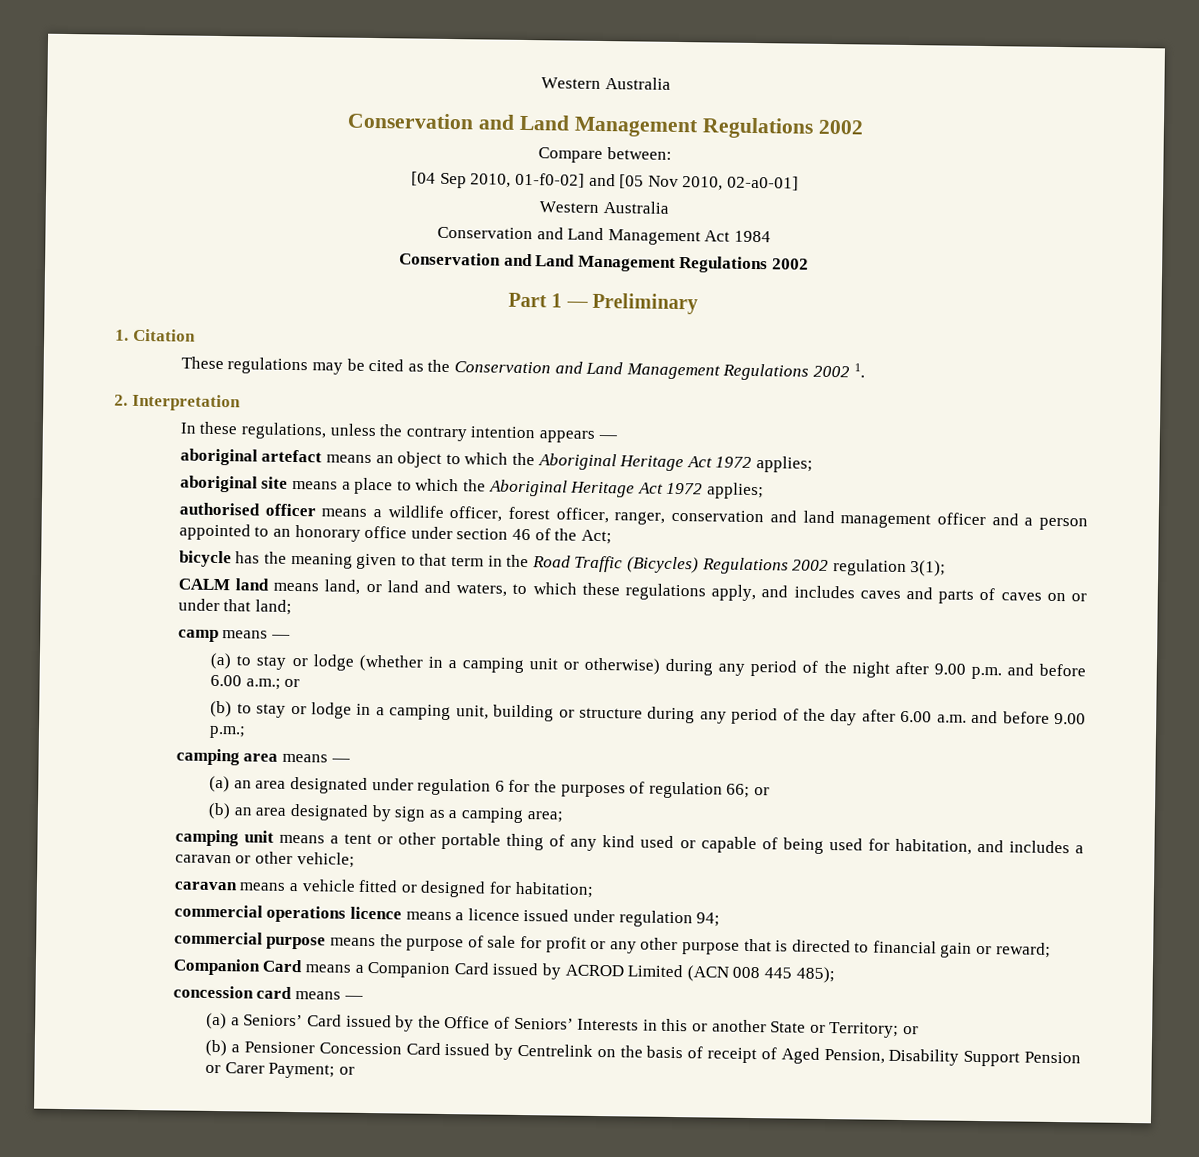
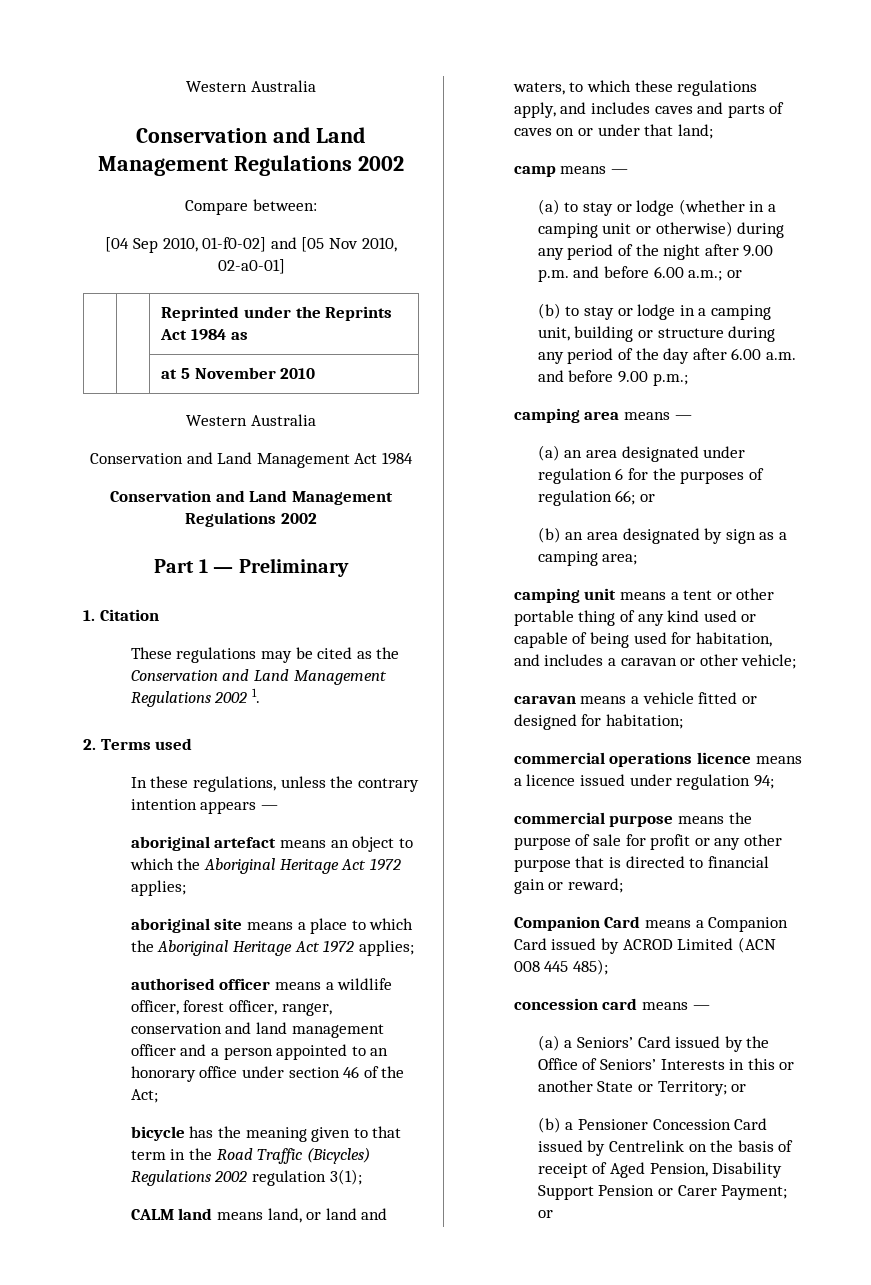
+ | | Reprinted under the Reprints Act 1984 as
+ | | at 5 November 2010
- 2. Interpretation
+ 2. Terms used

